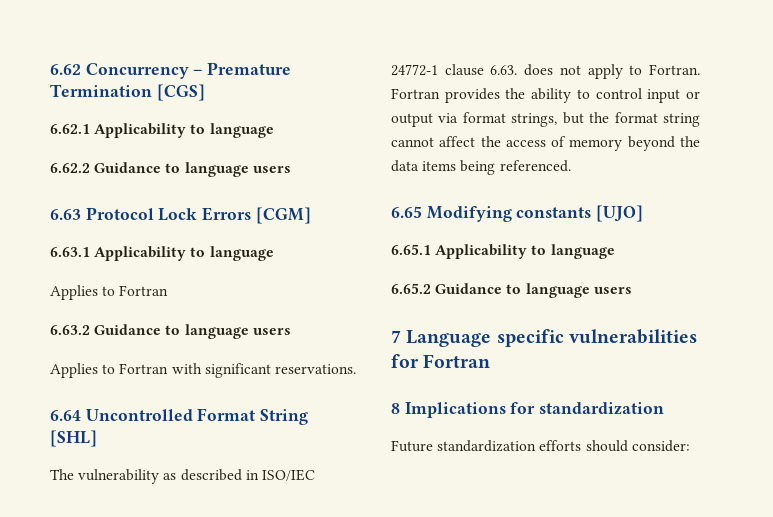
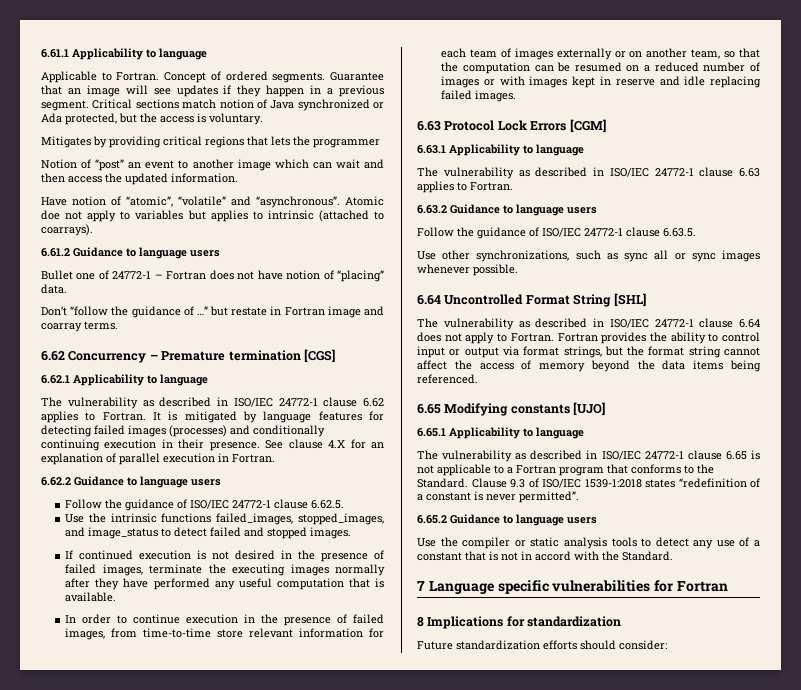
+ 6.61.1 Applicability to language
+ Applicable to Fortran. Concept of ordered segments. Guarantee that an image will see updates if they happen in a previous segment. Critical sections match notion of Java synchronized or Ada protected, but the access is voluntary.
+ Mitigates by providing critical regions that lets the programmer
+ Notion of “post” an event to another image which can wait and then access the updated information.
+ Have notion of “atomic”, “volatile” and “asynchronous”. Atomic doe not apply to variables but applies to intrinsic (attached to coarrays).
+ 6.61.2 Guidance to language users
+ Bullet one of 24772-1 – Fortran does not have notion of “placing” data.
+ Don’t “follow the guidance of …” but restate in Fortran image and coarray terms.
- 6.62 Concurrency – Premature Termination [CGS]
+ 6.62 Concurrency – Premature termination [CGS]
+ The vulnerability as described in ISO/IEC 24772-1 clause 6.62 applies to Fortran. It is mitigated by language features for detecting failed images (processes) and conditionally continuing execution in their presence. See clause 4.X for an explanation of parallel execution in Fortran.
+ Follow the guidance of ISO/IEC 24772-1 clause 6.62.5.
+ Use the intrinsic functions failed_images, stopped_images, and image_status to detect failed and stopped images.
+ If continued execution is not desired in the presence of failed images, terminate the executing images normally after they have performed any useful computation that is available.
+ In order to continue execution in the presence of failed images, from time-to-time store relevant information for each team of images externally or on another team, so that the computation can be resumed on a reduced number of images or with images kept in reserve and idle replacing failed images.
  6.63.1 Applicability to language
- Applies to Fortran
+ The vulnerability as described in ISO/IEC 24772-1 clause 6.63 applies to Fortran.
- Applies to Fortran with significant reservations.
+ Follow the guidance of ISO/IEC 24772-1 clause 6.63.5.
+ Use other synchronizations, such as sync all or sync images whenever possible.
- The vulnerability as described in ISO/IEC 24772-1 clause 6.63. does not apply to Fortran.
+ The vulnerability as described in ISO/IEC 24772-1 clause 6.64 does not apply to Fortran.
+ The vulnerability as described in ISO/IEC 24772-1 clause 6.65 is not applicable to a Fortran program that conforms to the Standard. Clause 9.3 of ISO/IEC 1539-1:2018 states “redefinition of a constant is never permitted”.
+ Use the compiler or static analysis tools to detect any use of a constant that is not in accord with the Standard.

